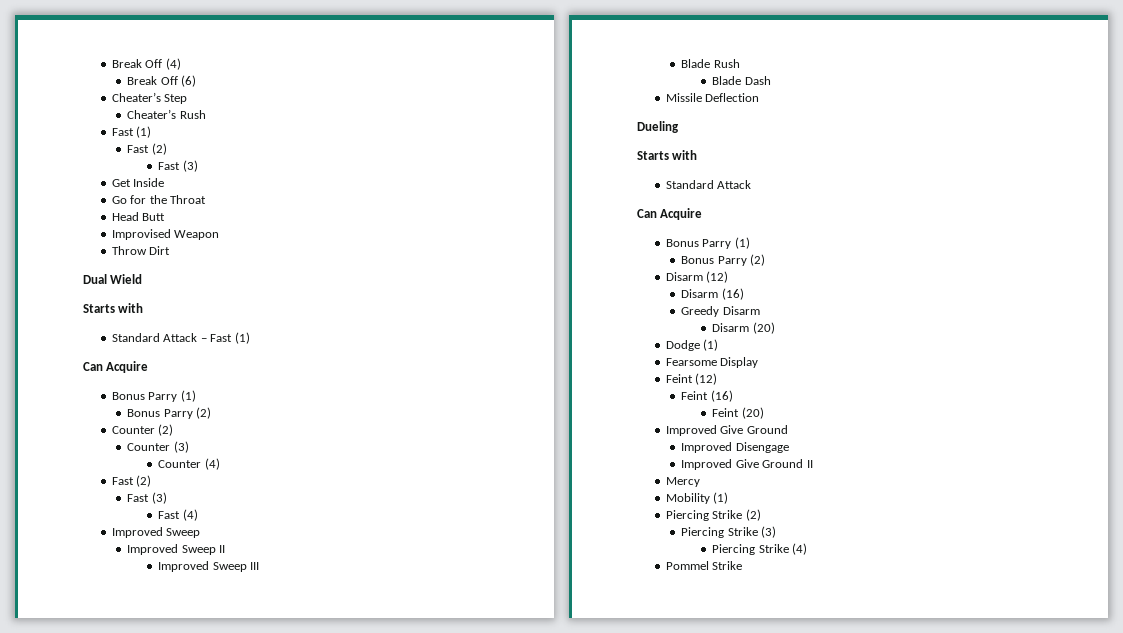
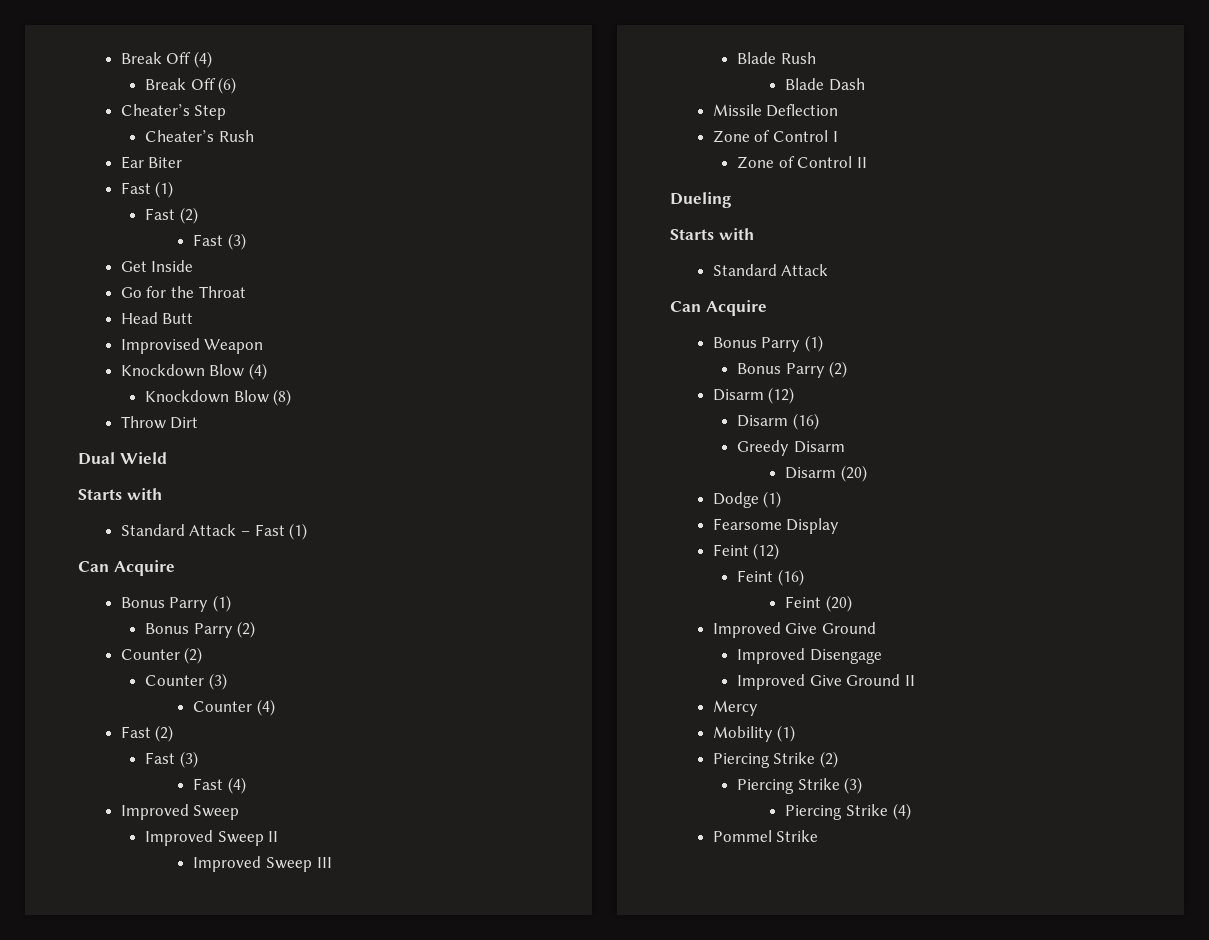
+ Ear Biter
+ Knockdown Blow (4)
+ Knockdown Blow (8)
+ Zone of Control I
+ Zone of Control II

